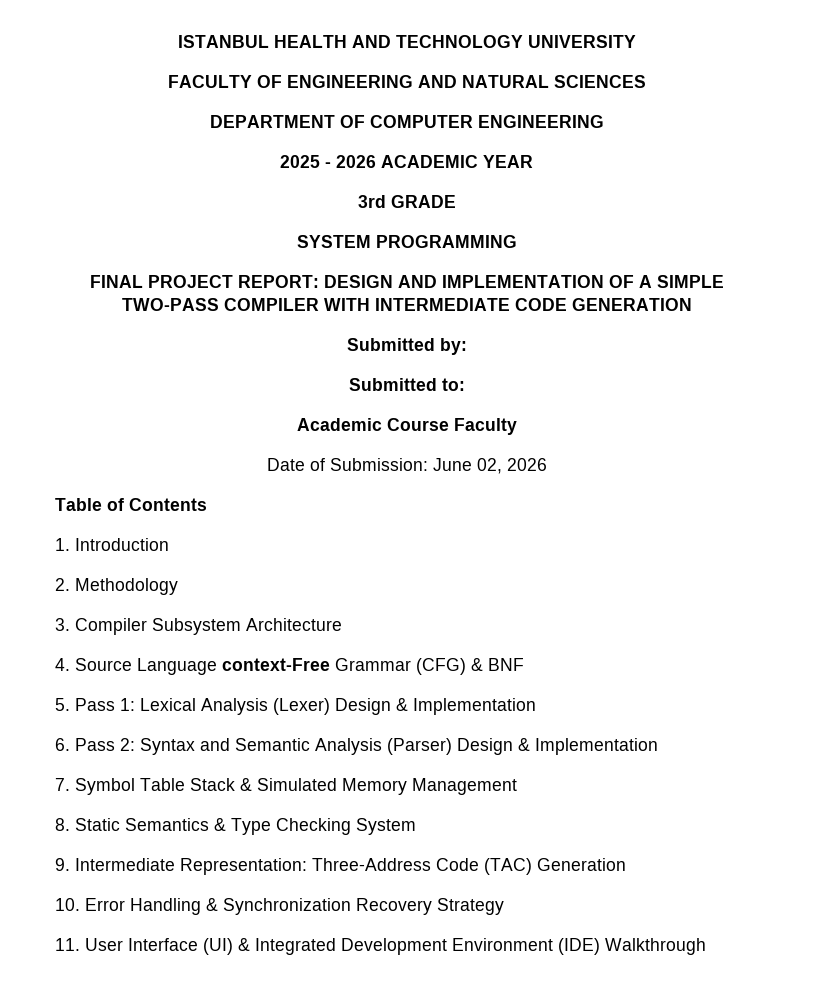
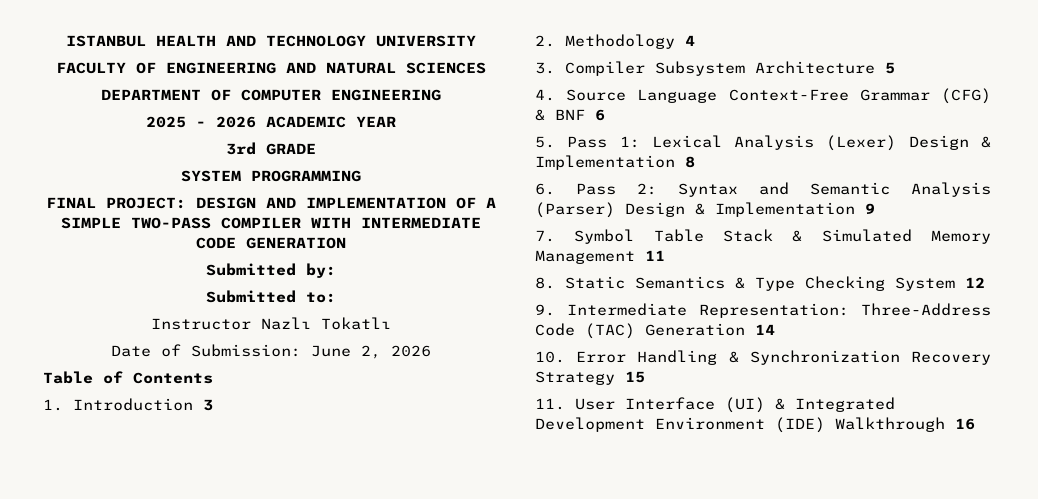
- FINAL PROJECT REPORT: DESIGN AND IMPLEMENTATION OF A SIMPLE TWO-PASS COMPILER WITH INTERMEDIATE CODE GENERATION
+ FINAL PROJECT: DESIGN AND IMPLEMENTATION OF A SIMPLE TWO-PASS COMPILER WITH INTERMEDIATE CODE GENERATION
- Academic Course Faculty
+ Instructor Nazlı Tokatlı
- Date of Submission: June 02, 2026
+ Date of Submission: June 2, 2026
- 1. Introduction
+ 1. Introduction 3
- 2. Methodology
+ 2. Methodology 4
- 3. Compiler Subsystem Architecture
+ 3. Compiler Subsystem Architecture 5
- 4. Source Language context-Free Grammar (CFG) & BNF
+ 4. Source Language Context-Free Grammar (CFG) & BNF 6
- 5. Pass 1: Lexical Analysis (Lexer) Design & Implementation
+ 5. Pass 1: Lexical Analysis (Lexer) Design & Implementation 8
- 6. Pass 2: Syntax and Semantic Analysis (Parser) Design & Implementation
+ 6. Pass 2: Syntax and Semantic Analysis (Parser) Design & Implementation 9
- 7. Symbol Table Stack & Simulated Memory Management
+ 7. Symbol Table Stack & Simulated Memory Management 11
- 8. Static Semantics & Type Checking System
+ 8. Static Semantics & Type Checking System 12
- 9. Intermediate Representation: Three-Address Code (TAC) Generation
+ 9. Intermediate Representation: Three-Address Code (TAC) Generation 14
- 10. Error Handling & Synchronization Recovery Strategy
+ 10. Error Handling & Synchronization Recovery Strategy 15
- 11. User Interface (UI) & Integrated Development Environment (IDE) Walkthrough
+ 11. User Interface (UI) & Integrated Development Environment (IDE) Walkthrough 16

